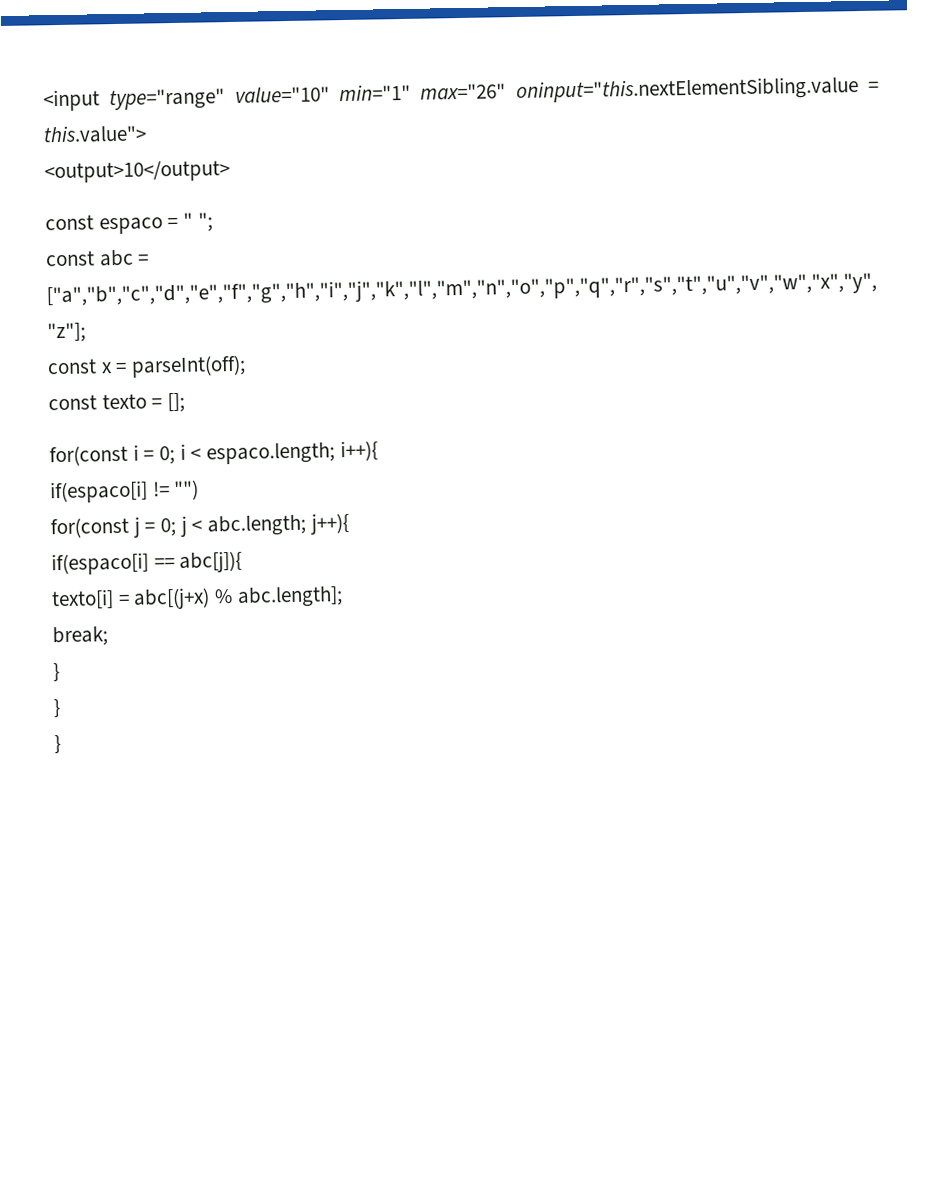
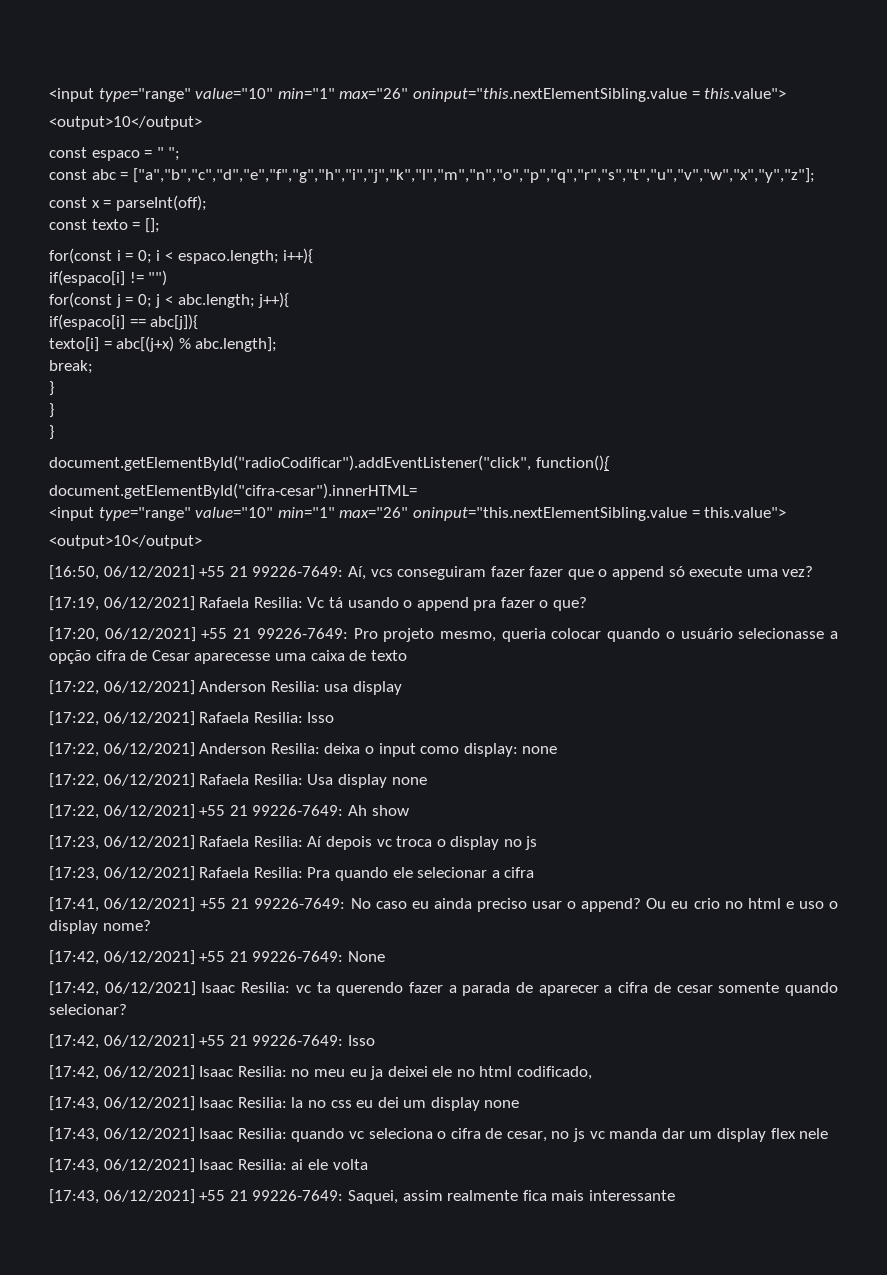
+ document.getElementById("radioCodificar").addEventListener("click", function(){
+ document.getElementById("cifra-cesar").innerHTML=
+ <input type="range" value="10" min="1" max="26" oninput="this.nextElementSibling.value = this.value">
+ <output>10</output>
+ [16:50, 06/12/2021] +55 21 99226-7649: Aí, vcs conseguiram fazer fazer que o append só execute uma vez?
+ [17:19, 06/12/2021] Rafaela Resilia: Vc tá usando o append pra fazer o que?
+ [17:20, 06/12/2021] +55 21 99226-7649: Pro projeto mesmo, queria colocar quando o usuário selecionasse a opção cifra de Cesar aparecesse uma caixa de texto
+ [17:22, 06/12/2021] Anderson Resilia: usa display
+ [17:22, 06/12/2021] Rafaela Resilia: Isso
+ [17:22, 06/12/2021] Anderson Resilia: deixa o input como display: none
+ [17:22, 06/12/2021] Rafaela Resilia: Usa display none
+ [17:22, 06/12/2021] +55 21 99226-7649: Ah show
+ [17:23, 06/12/2021] Rafaela Resilia: Aí depois vc troca o display no js
+ [17:23, 06/12/2021] Rafaela Resilia: Pra quando ele selecionar a cifra
+ [17:41, 06/12/2021] +55 21 99226-7649: No caso eu ainda preciso usar o append? Ou eu crio no html e uso o display nome?
+ [17:42, 06/12/2021] +55 21 99226-7649: None
+ [17:42, 06/12/2021] Isaac Resilia: vc ta querendo fazer a parada de aparecer a cifra de cesar somente quando selecionar?
+ [17:42, 06/12/2021] +55 21 99226-7649: Isso
+ [17:42, 06/12/2021] Isaac Resilia: no meu eu ja deixei ele no html codificado,
+ [17:43, 06/12/2021] Isaac Resilia: la no css eu dei um display none
+ [17:43, 06/12/2021] Isaac Resilia: quando vc seleciona o cifra de cesar, no js vc manda dar um display flex nele
+ [17:43, 06/12/2021] Isaac Resilia: ai ele volta
+ [17:43, 06/12/2021] +55 21 99226-7649: Saquei, assim realmente fica mais interessante

